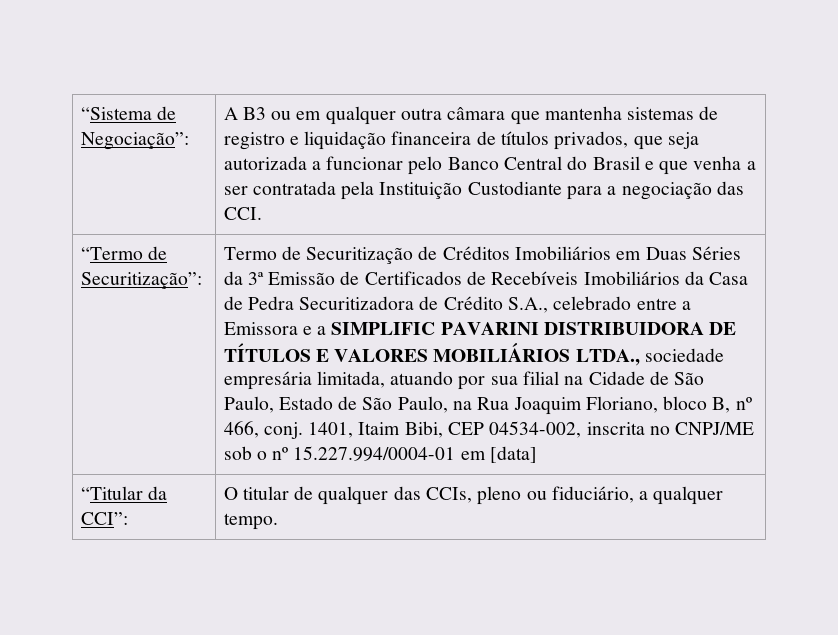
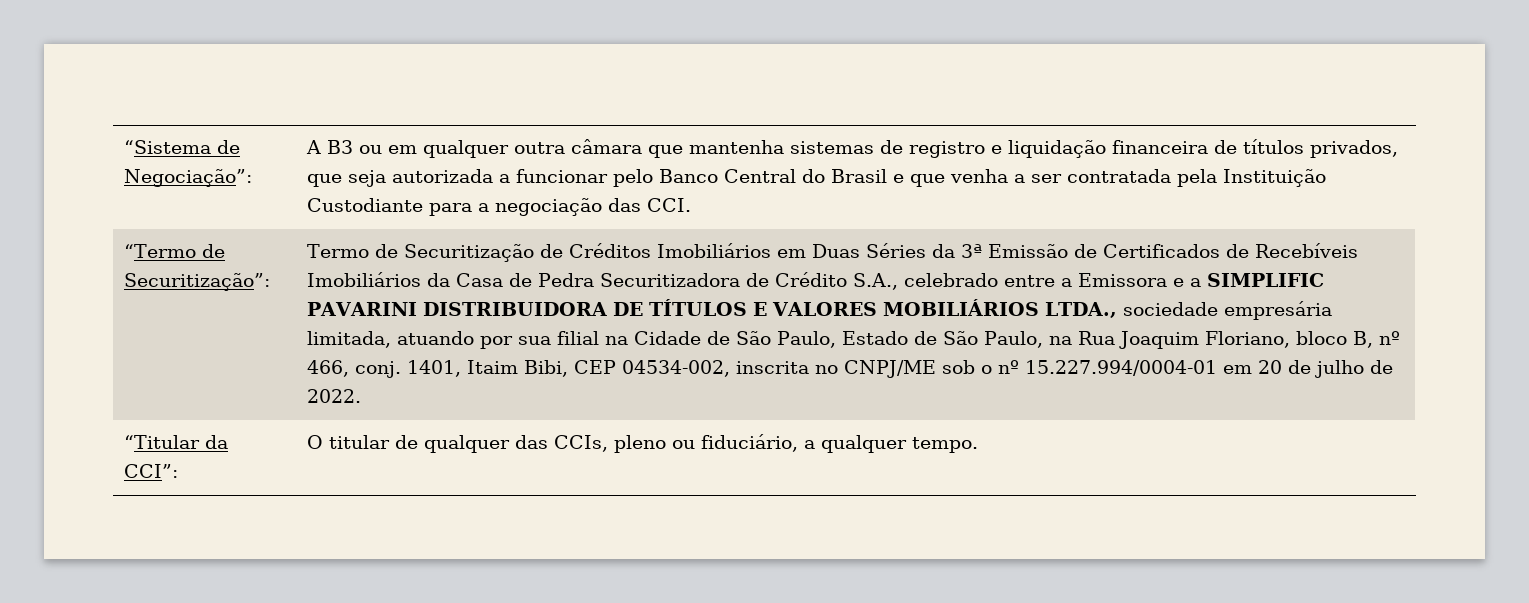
- 1401, Itaim Bibi, CEP 04534-002, inscrita no CNPJ/ME sob o nº 15.227.994/0004-01 em [data]
+ 1401, Itaim Bibi, CEP 04534-002, inscrita no CNPJ/ME sob o nº 15.227.994/0004-01 em 20 de julho de 2022.

